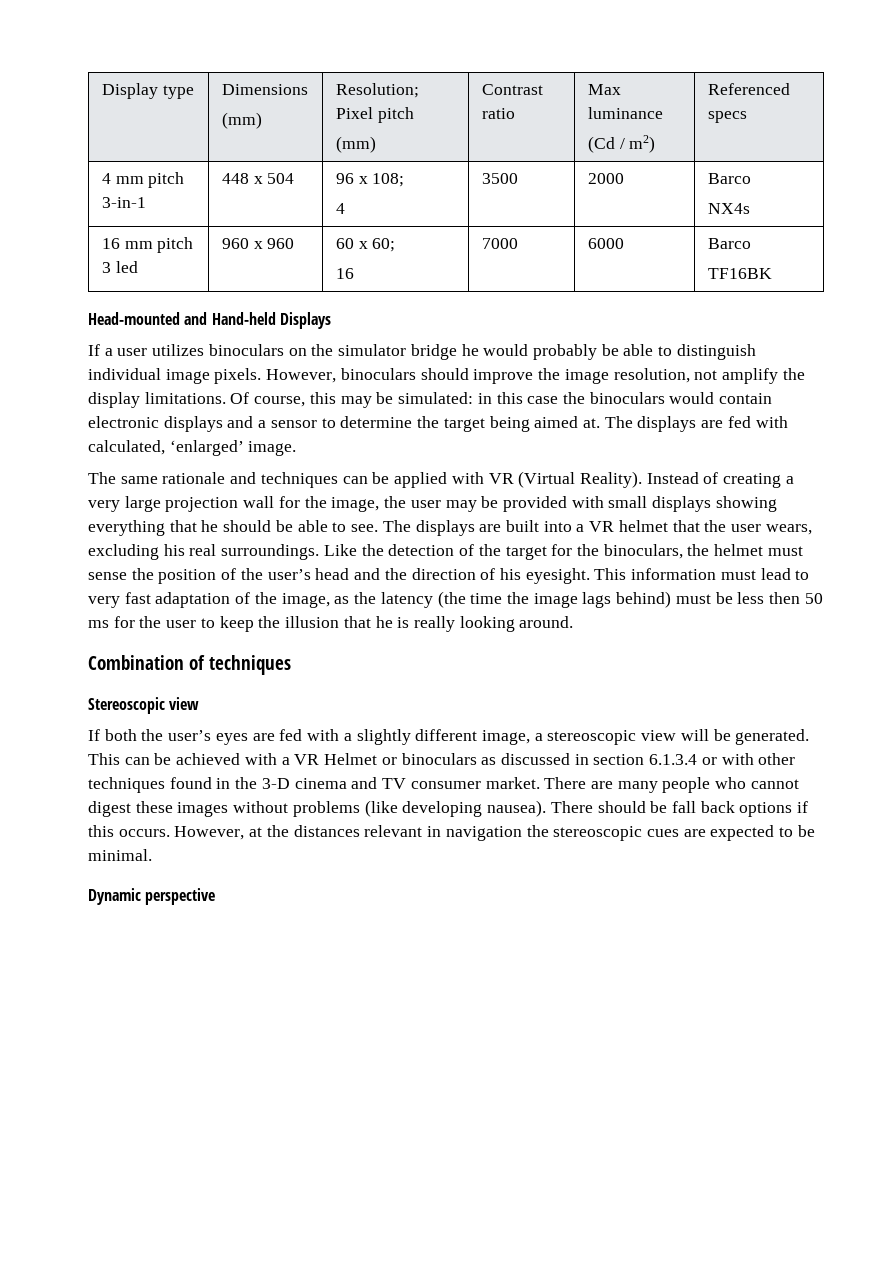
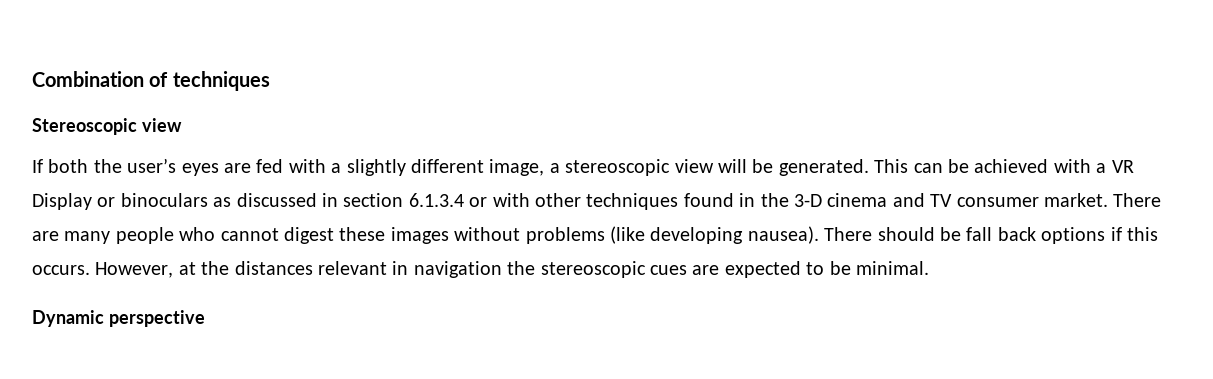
- Display type | Dimensions
- (mm) | Resolution; Pixel pitch
- (mm) | Contrast ratio | Max luminance
- (Cd / m2) | Referenced specs
- 4 mm pitch 3-in-1 | 448 x 504 | 96 x 108;
- 4 | 3500 | 2000 | Barco
- NX4s
- 16 mm pitch 3 led | 960 x 960 | 60 x 60;
- 16 | 7000 | 6000 | Barco
- TF16BK
- Head-mounted and Hand-held Displays
- If a user utilizes binoculars on the simulator bridge he would probably be able to distinguish individual image pixels. However, binoculars should improve the image resolution, not amplify the display limitations. Of course, this may be simulated: in this case the binoculars would contain electronic displays and a sensor to determine the target being aimed at. The displays are fed with calculated, ‘enlarged’ image.
- The same rationale and techniques can be applied with VR (Virtual Reality). Instead of creating a very large projection wall for the image, the user may be provided with small displays showing everything that he should be able to see. The displays are built into a VR helmet that the user wears, excluding his real surroundings. Like the detection of the target for the binoculars, the helmet must sense the position of the user’s head and the direction of his eyesight. This information must lead to very fast adaptation of the image, as the latency (the time the image lags behind) must be less then 50 ms for the user to keep the illusion that he is really looking around.
- This can be achieved with a VR Helmet or binoculars as discussed in section 6.1.3.4 or with other techniques found in the 3-D cinema and TV consumer market.
+ This can be achieved with a VR Display or binoculars as discussed in section 6.1.3.4 or with other techniques found in the 3-D cinema and TV consumer market.

